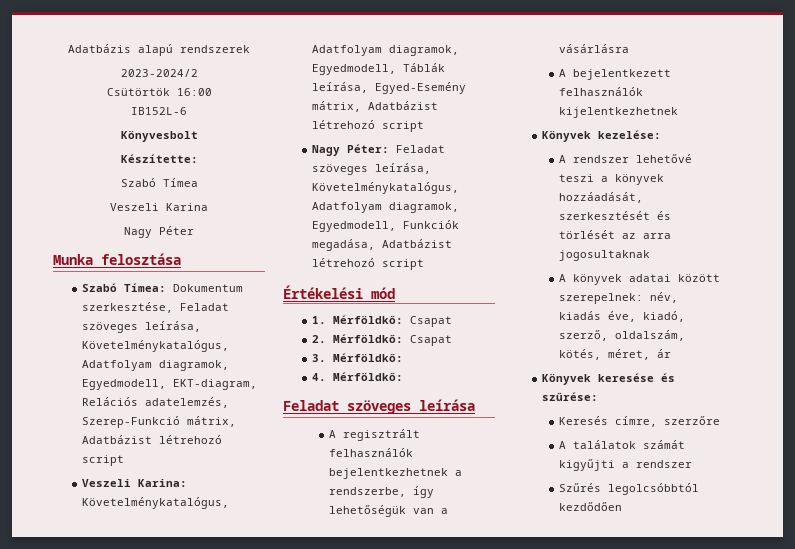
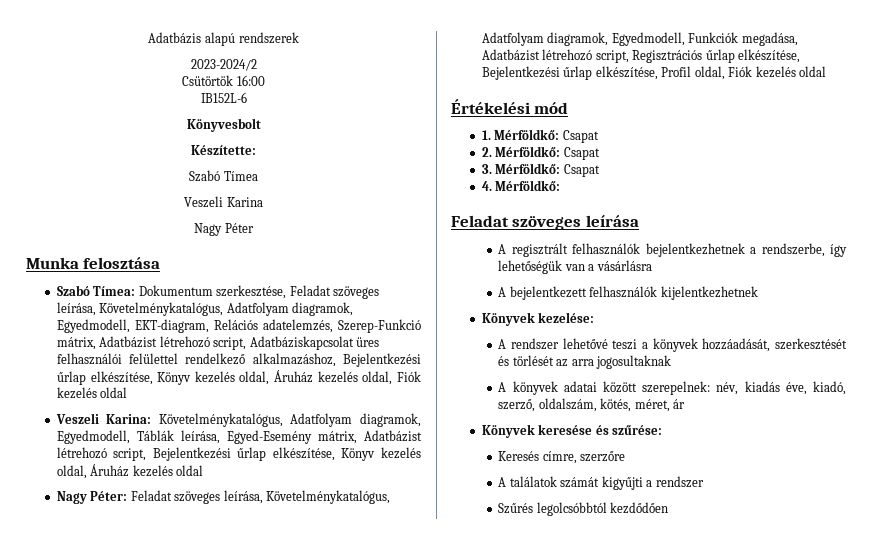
- Szabó Tímea: Dokumentum szerkesztése, Feladat szöveges leírása, Követelménykatalógus, Adatfolyam diagramok, Egyedmodell, EKT-diagram, Relációs adatelemzés, Szerep-Funkció mátrix, Adatbázist létrehozó script
+ Szabó Tímea: Dokumentum szerkesztése, Feladat szöveges leírása, Követelménykatalógus, Adatfolyam diagramok, Egyedmodell, EKT-diagram, Relációs adatelemzés, Szerep-Funkció mátrix, Adatbázist létrehozó script, Adatbáziskapcsolat üres felhasználói felülettel rendelkező alkalmazáshoz, Bejelentkezési űrlap elkészítése, Könyv kezelés oldal, Áruház kezelés oldal, Fiók kezelés oldal
- Veszeli Karina: Követelménykatalógus, Adatfolyam diagramok, Egyedmodell, Táblák leírása, Egyed-Esemény mátrix, Adatbázist létrehozó script
+ Veszeli Karina: Követelménykatalógus, Adatfolyam diagramok, Egyedmodell, Táblák leírása, Egyed-Esemény mátrix, Adatbázist létrehozó script, Bejelentkezési űrlap elkészítése, Könyv kezelés oldal, Áruház kezelés oldal
- Nagy Péter: Feladat szöveges leírása, Követelménykatalógus, Adatfolyam diagramok, Egyedmodell, Funkciók megadása, Adatbázist létrehozó script
+ Nagy Péter: Feladat szöveges leírása, Követelménykatalógus, Adatfolyam diagramok, Egyedmodell, Funkciók megadása, Adatbázist létrehozó script, Regisztrációs űrlap elkészítése, Bejelentkezési űrlap elkészítése, Profil oldal, Fiók kezelés oldal
- 3. Mérföldkő:
+ 3. Mérföldkő: Csapat

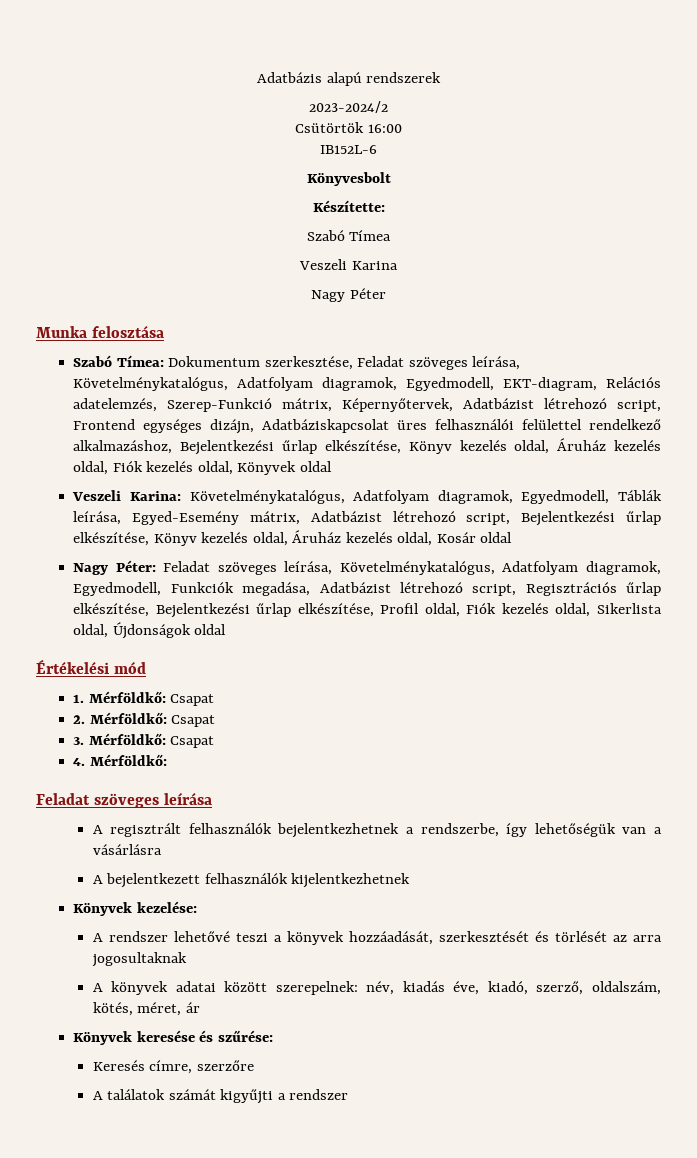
- Szabó Tímea: Dokumentum szerkesztése, Feladat szöveges leírása, Követelménykatalógus, Adatfolyam diagramok, Egyedmodell, EKT-diagram, Relációs adatelemzés, Szerep-Funkció mátrix, Adatbázist létrehozó script, Adatbáziskapcsolat üres felhasználói felülettel rendelkező alkalmazáshoz, Bejelentkezési űrlap elkészítése, Könyv kezelés oldal, Áruház kezelés oldal, Fiók kezelés oldal
+ Szabó Tímea: Dokumentum szerkesztése, Feladat szöveges leírása, Követelménykatalógus, Adatfolyam diagramok, Egyedmodell, EKT-diagram, Relációs adatelemzés, Szerep-Funkció mátrix, Képernyőtervek, Adatbázist létrehozó script, Frontend egységes dizájn, Adatbáziskapcsolat üres felhasználói felülettel rendelkező alkalmazáshoz, Bejelentkezési űrlap elkészítése, Könyv kezelés oldal, Áruház kezelés oldal, Fiók kezelés oldal, Könyvek oldal
- Veszeli Karina: Követelménykatalógus, Adatfolyam diagramok, Egyedmodell, Táblák leírása, Egyed-Esemény mátrix, Adatbázist létrehozó script, Bejelentkezési űrlap elkészítése, Könyv kezelés oldal, Áruház kezelés oldal
+ Veszeli Karina: Követelménykatalógus, Adatfolyam diagramok, Egyedmodell, Táblák leírása, Egyed-Esemény mátrix, Adatbázist létrehozó script, Bejelentkezési űrlap elkészítése, Könyv kezelés oldal, Áruház kezelés oldal, Kosár oldal
- Nagy Péter: Feladat szöveges leírása, Követelménykatalógus, Adatfolyam diagramok, Egyedmodell, Funkciók megadása, Adatbázist létrehozó script, Regisztrációs űrlap elkészítése, Bejelentkezési űrlap elkészítése, Profil oldal, Fiók kezelés oldal
+ Nagy Péter: Feladat szöveges leírása, Követelménykatalógus, Adatfolyam diagramok, Egyedmodell, Funkciók megadása, Adatbázist létrehozó script, Regisztrációs űrlap elkészítése, Bejelentkezési űrlap elkészítése, Profil oldal, Fiók kezelés oldal, Sikerlista oldal, Újdonságok oldal
- Szűrés legolcsóbbtól kezdődően

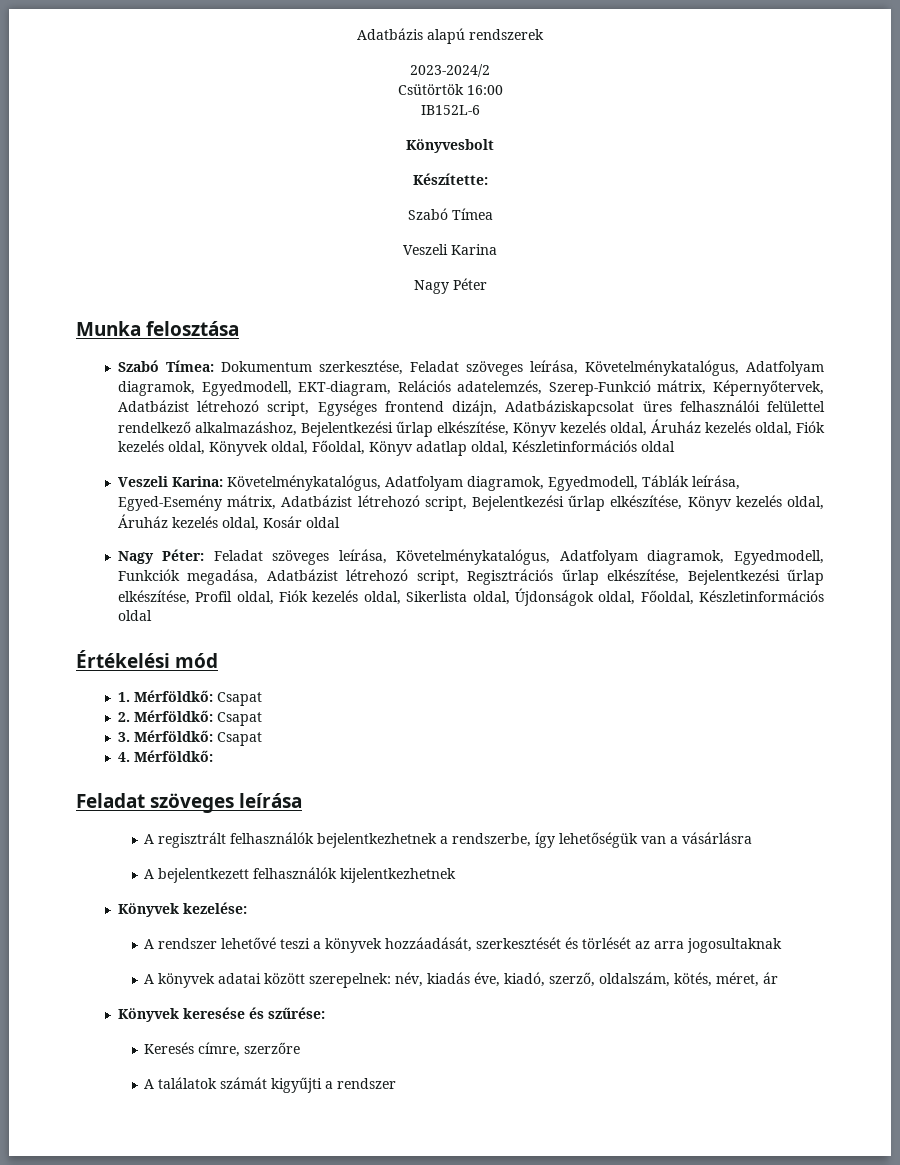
- Szabó Tímea: Dokumentum szerkesztése, Feladat szöveges leírása, Követelménykatalógus, Adatfolyam diagramok, Egyedmodell, EKT-diagram, Relációs adatelemzés, Szerep-Funkció mátrix, Képernyőtervek, Adatbázist létrehozó script, Frontend egységes dizájn, Adatbáziskapcsolat üres felhasználói felülettel rendelkező alkalmazáshoz, Bejelentkezési űrlap elkészítése, Könyv kezelés oldal, Áruház kezelés oldal, Fiók kezelés oldal, Könyvek oldal
+ Szabó Tímea: Dokumentum szerkesztése, Feladat szöveges leírása, Követelménykatalógus, Adatfolyam diagramok, Egyedmodell, EKT-diagram, Relációs adatelemzés, Szerep-Funkció mátrix, Képernyőtervek, Adatbázist létrehozó script, Egységes frontend dizájn, Adatbáziskapcsolat üres felhasználói felülettel rendelkező alkalmazáshoz, Bejelentkezési űrlap elkészítése, Könyv kezelés oldal, Áruház kezelés oldal, Fiók kezelés oldal, Könyvek oldal, Főoldal, Könyv adatlap oldal, Készletinformációs oldal
- Nagy Péter: Feladat szöveges leírása, Követelménykatalógus, Adatfolyam diagramok, Egyedmodell, Funkciók megadása, Adatbázist létrehozó script, Regisztrációs űrlap elkészítése, Bejelentkezési űrlap elkészítése, Profil oldal, Fiók kezelés oldal, Sikerlista oldal, Újdonságok oldal
+ Nagy Péter: Feladat szöveges leírása, Követelménykatalógus, Adatfolyam diagramok, Egyedmodell, Funkciók megadása, Adatbázist létrehozó script, Regisztrációs űrlap elkészítése, Bejelentkezési űrlap elkészítése, Profil oldal, Fiók kezelés oldal, Sikerlista oldal, Újdonságok oldal, Főoldal, Készletinformációs oldal

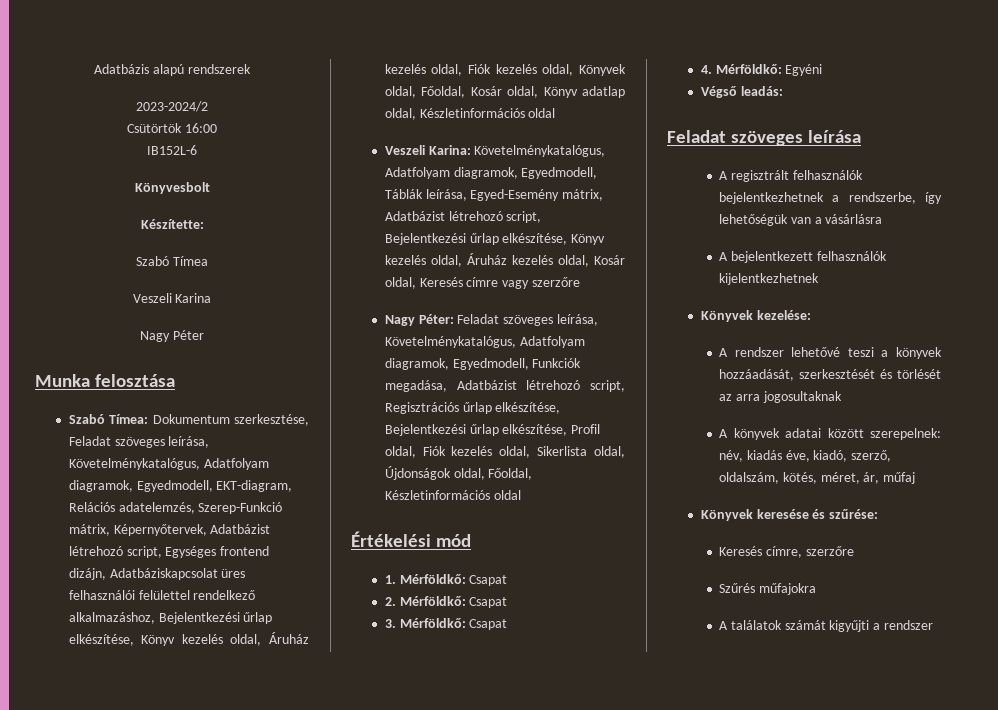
- Szabó Tímea: Dokumentum szerkesztése, Feladat szöveges leírása, Követelménykatalógus, Adatfolyam diagramok, Egyedmodell, EKT-diagram, Relációs adatelemzés, Szerep-Funkció mátrix, Képernyőtervek, Adatbázist létrehozó script, Egységes frontend dizájn, Adatbáziskapcsolat üres felhasználói felülettel rendelkező alkalmazáshoz, Bejelentkezési űrlap elkészítése, Könyv kezelés oldal, Áruház kezelés oldal, Fiók kezelés oldal, Könyvek oldal, Főoldal, Könyv adatlap oldal, Készletinformációs oldal
+ Szabó Tímea: Dokumentum szerkesztése, Feladat szöveges leírása, Követelménykatalógus, Adatfolyam diagramok, Egyedmodell, EKT-diagram, Relációs adatelemzés, Szerep-Funkció mátrix, Képernyőtervek, Adatbázist létrehozó script, Egységes frontend dizájn, Adatbáziskapcsolat üres felhasználói felülettel rendelkező alkalmazáshoz, Bejelentkezési űrlap elkészítése, Könyv kezelés oldal, Áruház kezelés oldal, Fiók kezelés oldal, Könyvek oldal, Főoldal, Kosár oldal, Könyv adatlap oldal, Készletinformációs oldal
- Veszeli Karina: Követelménykatalógus, Adatfolyam diagramok, Egyedmodell, Táblák leírása, Egyed-Esemény mátrix, Adatbázist létrehozó script, Bejelentkezési űrlap elkészítése, Könyv kezelés oldal, Áruház kezelés oldal, Kosár oldal
+ Veszeli Karina: Követelménykatalógus, Adatfolyam diagramok, Egyedmodell, Táblák leírása, Egyed-Esemény mátrix, Adatbázist létrehozó script, Bejelentkezési űrlap elkészítése, Könyv kezelés oldal, Áruház kezelés oldal, Kosár oldal, Keresés címre vagy szerzőre
- 4. Mérföldkő:
+ 4. Mérföldkő: Egyéni
+ Végső leadás:
- A könyvek adatai között szerepelnek: név, kiadás éve, kiadó, szerző, oldalszám, kötés, méret, ár
+ A könyvek adatai között szerepelnek: név, kiadás éve, kiadó, szerző, oldalszám, kötés, méret, ár, műfaj
+ Szűrés műfajokra

